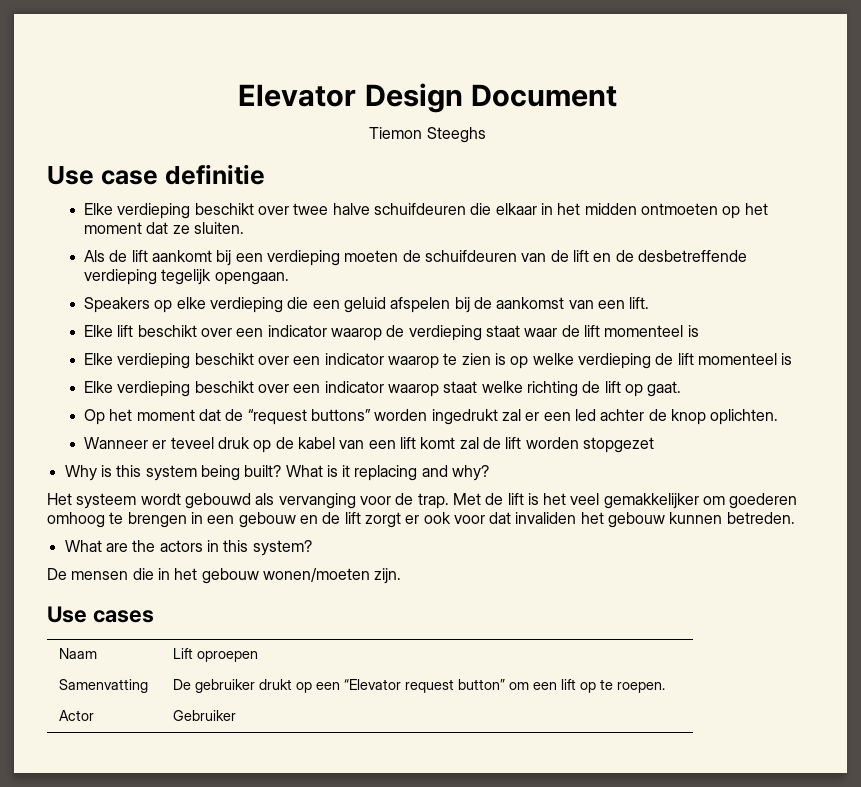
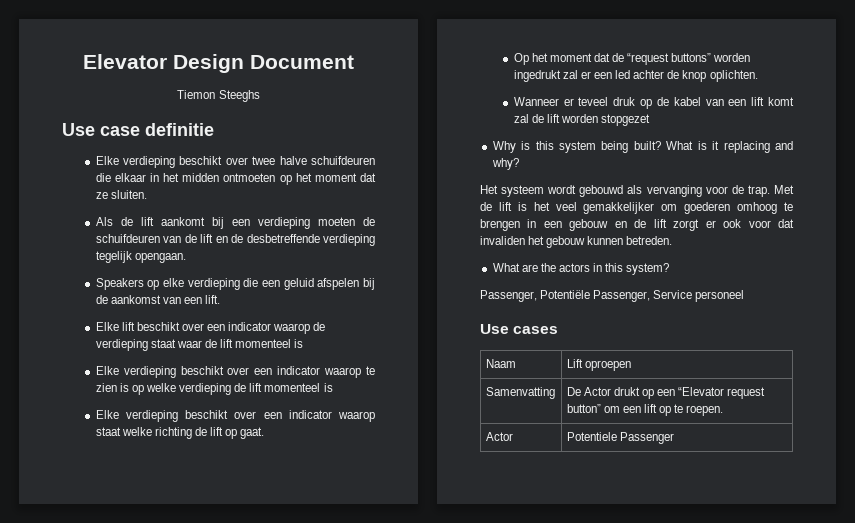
- De mensen die in het gebouw wonen/moeten zijn.
+ Passenger, Potentiële Passenger, Service personeel
- Samenvatting | De gebruiker drukt op een “Elevator request button” om een lift op te roepen.
+ Samenvatting | De Actor drukt op een “Elevator request button” om een lift op te roepen.
- Actor | Gebruiker
+ Actor | Potentiele Passenger

